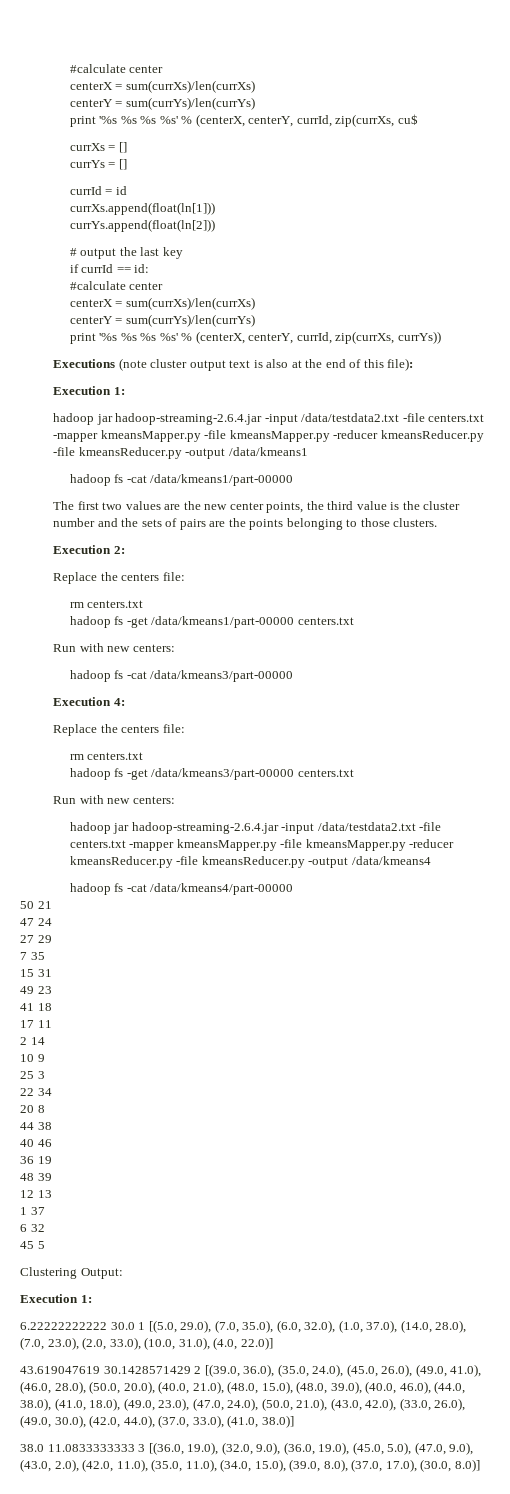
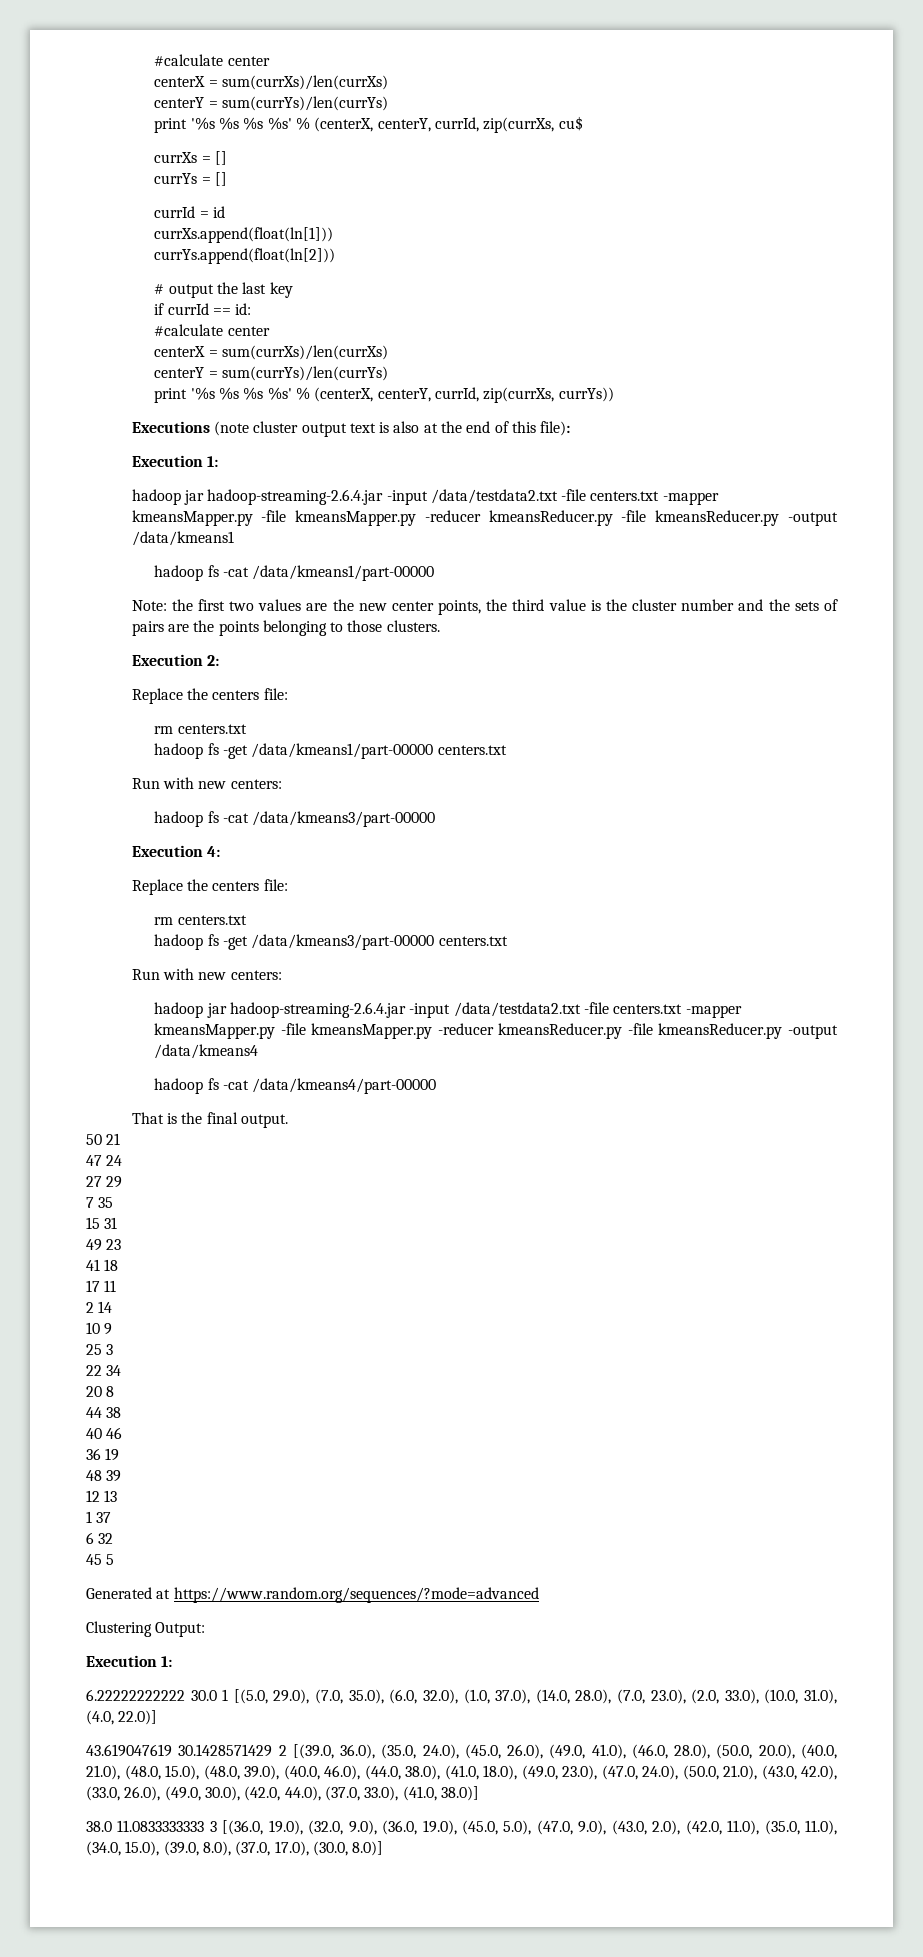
- The first two values are the new center points, the third value is the cluster number and the sets of pairs are the points belonging to those clusters.
+ Note: the first two values are the new center points, the third value is the cluster number and the sets of pairs are the points belonging to those clusters.
+ That is the final output.
+ Generated at https://www.random.org/sequences/?mode=advanced

